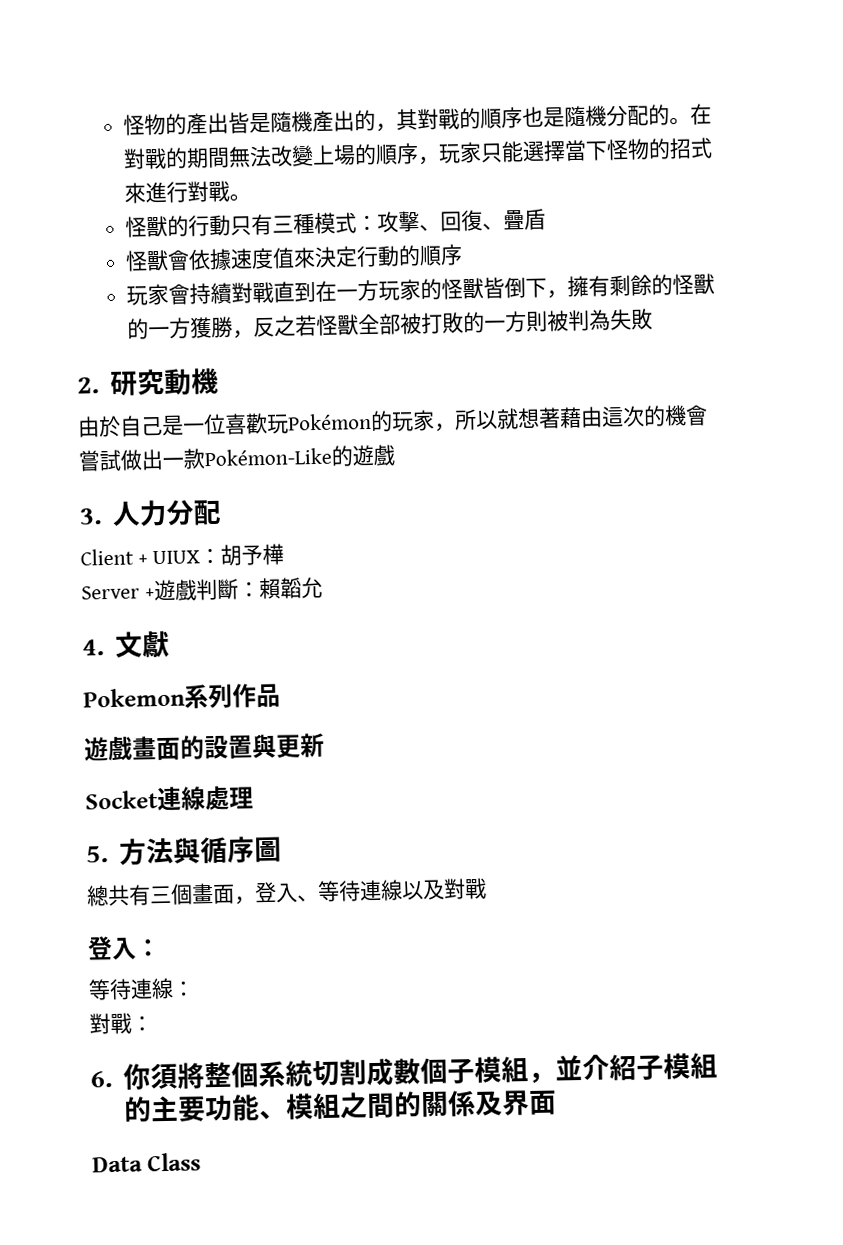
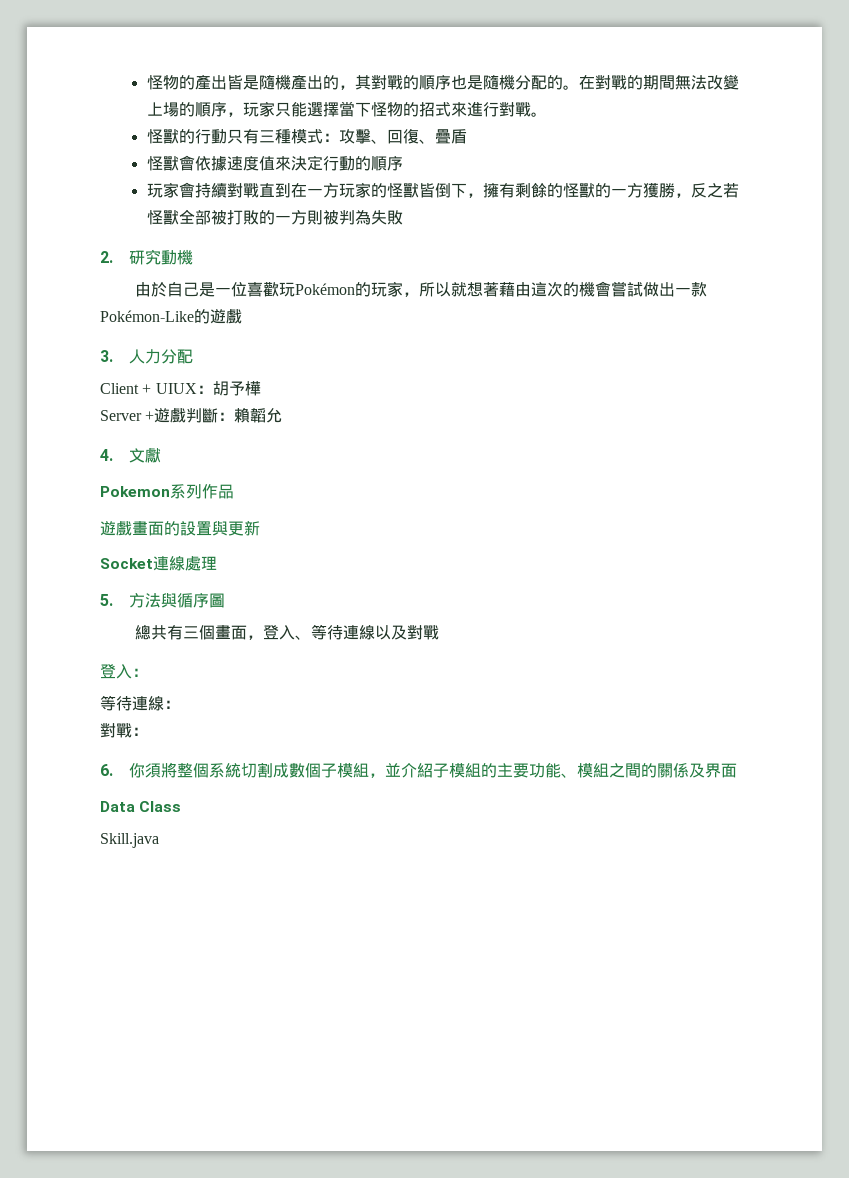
+ Skill.java

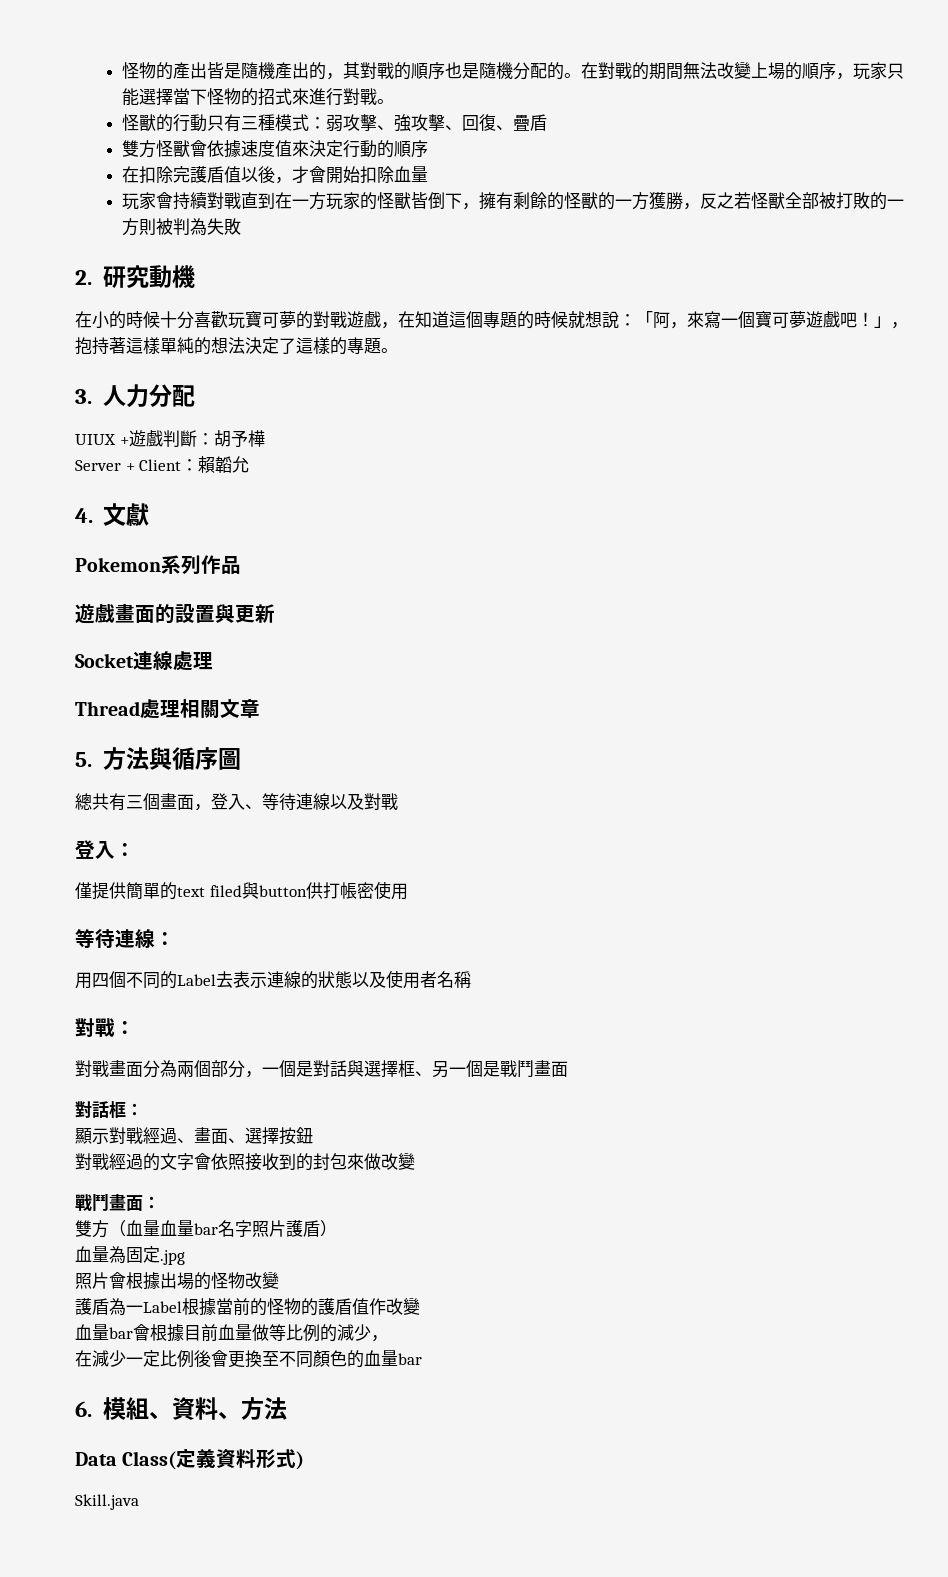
- 怪獸的行動只有三種模式：攻擊、回復、疊盾
+ 怪獸的行動只有三種模式：弱攻擊、強攻擊、回復、疊盾
- 怪獸會依據速度值來決定行動的順序
+ 雙方怪獸會依據速度值來決定行動的順序
+ 在扣除完護盾值以後，才會開始扣除血量
- 由於自己是一位喜歡玩Pokémon的玩家，所以就想著藉由這次的機會嘗試做出一款Pokémon-Like的遊戲
+ 在小的時候十分喜歡玩寶可夢的對戰遊戲，在知道這個專題的時候就想說：「阿，來寫一個寶可夢遊戲吧！」，抱持著這樣單純的想法決定了這樣的專題。
- Client + UIUX：胡予樺
+ UIUX +遊戲判斷：胡予樺
- Server +遊戲判斷：賴韜允
+ Server + Client：賴韜允
+ Thread處理相關文章
+ 僅提供簡單的text filed與button供打帳密使用
  等待連線：
+ 用四個不同的Label去表示連線的狀態以及使用者名稱
  對戰：
- 6.你須將整個系統切割成數個子模組，並介紹子模組的主要功能、模組之間的關係及界面
- Data Class
+ 對戰畫面分為兩個部分，一個是對話與選擇框、另一個是戰鬥畫面
+ 對話框：
+ 顯示對戰經過、畫面、選擇按鈕
+ 對戰經過的文字會依照接收到的封包來做改變
+ 戰鬥畫面：
+ 雙方（血量血量bar名字照片護盾）
+ 血量為固定.jpg
+ 照片會根據出場的怪物改變
+ 護盾為一Label根據當前的怪物的護盾值作改變
+ 血量bar會根據目前血量做等比例的減少，
+ 在減少一定比例後會更換至不同顏色的血量bar
+ 6.模組、資料、方法
+ Data Class(定義資料形式)

